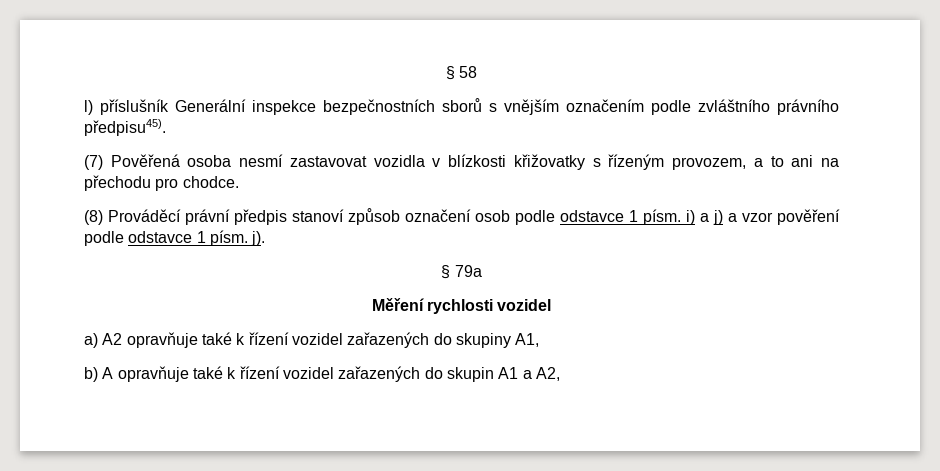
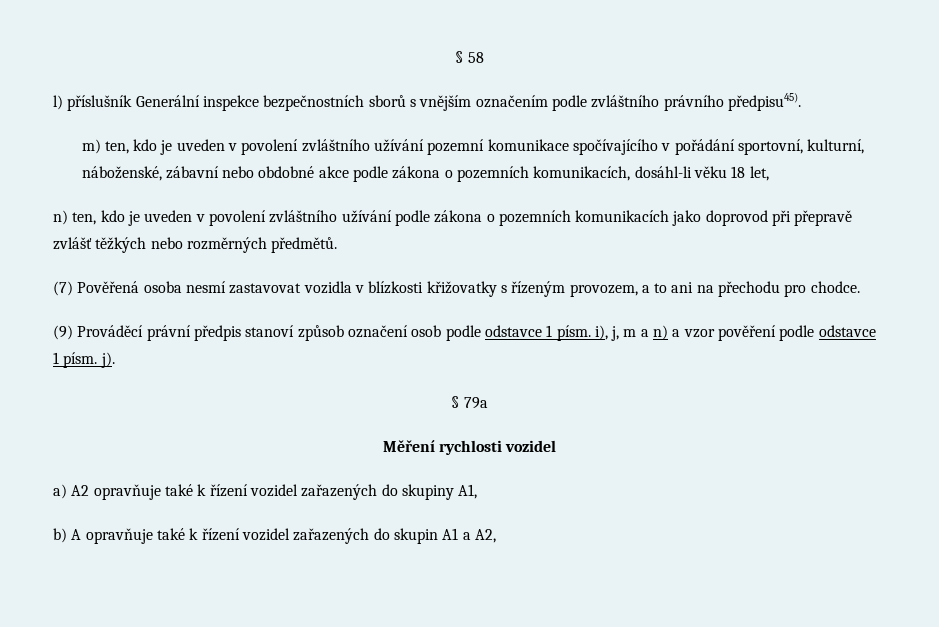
+ m) ten, kdo je uveden v povolení zvláštního užívání pozemní komunikace spočívajícího v pořádání sportovní, kulturní, náboženské, zábavní nebo obdobné akce podle zákona o pozemních komunikacích, dosáhl-li věku 18 let,
+ n) ten, kdo je uveden v povolení zvláštního užívání podle zákona o pozemních komunikacích jako doprovod při přepravě zvlášť těžkých nebo rozměrných předmětů.
- (8) Prováděcí právní předpis stanoví způsob označení osob podle odstavce 1 písm. i) a j) a vzor pověření podle odstavce 1 písm. j).
+ (9) Prováděcí právní předpis stanoví způsob označení osob podle odstavce 1 písm. i), j, m a n) a vzor pověření podle odstavce 1 písm. j).

